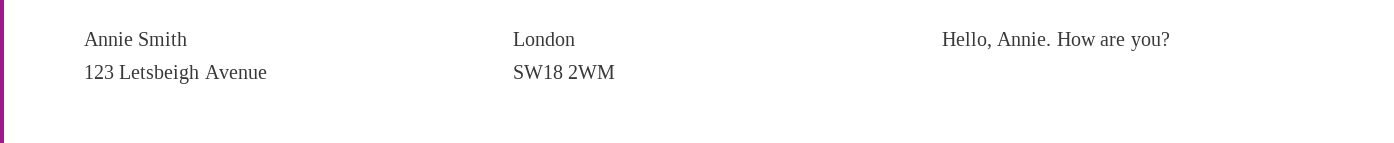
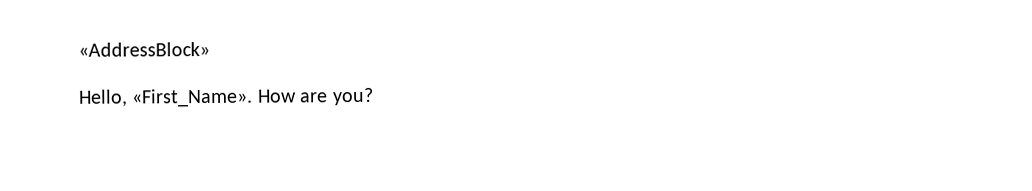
- Annie Smith
- 123 Letsbeigh Avenue
- London
- SW18 2WM
+ «AddressBlock»
- Hello, Annie.
+ Hello, «First_Name».

